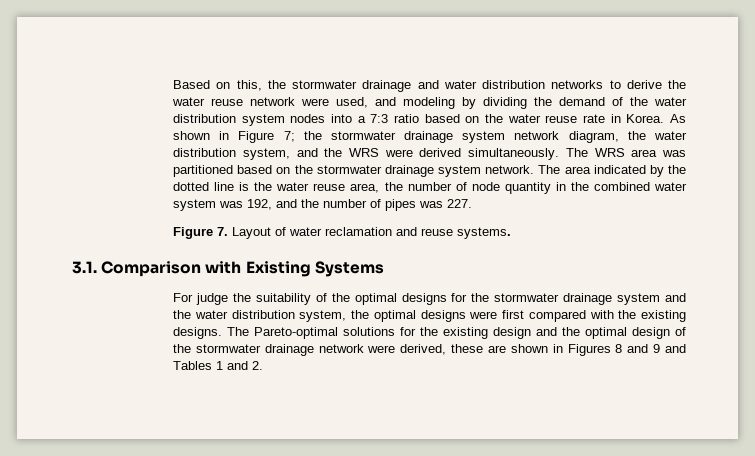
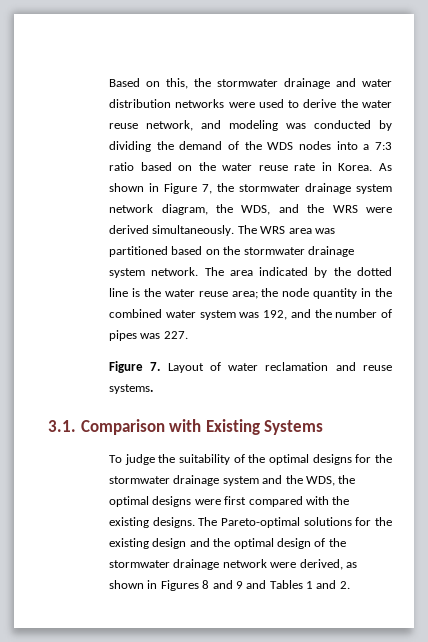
- Based on this, the stormwater drainage and water distribution networks to derive the water reuse network were used, and modeling by dividing the demand of the water distribution system nodes into a 7:3 ratio based on the water reuse rate in Korea.
+ Based on this, the stormwater drainage and water distribution networks were used to derive the water reuse network, and modeling was conducted by dividing the demand of the WDS nodes into a 7:3 ratio based on the water reuse rate in Korea.
- As shown in Figure 7; the stormwater drainage system network diagram, the water distribution system, and the WRS were derived simultaneously.
+ As shown in Figure 7, the stormwater drainage system network diagram, the WDS, and the WRS were derived simultaneously.
- The area indicated by the dotted line is the water reuse area, the number of node quantity in the combined water system was 192, and the number of pipes was 227.
+ The area indicated by the dotted line is the water reuse area; the node quantity in the combined water system was 192, and the number of pipes was 227.
- For judge the suitability of the optimal designs for the stormwater drainage system and the water distribution system, the optimal designs were first compared with the existing designs.
+ To judge the suitability of the optimal designs for the stormwater drainage system and the WDS, the optimal designs were first compared with the existing designs.
- The Pareto-optimal solutions for the existing design and the optimal design of the stormwater drainage network were derived, these are shown in Figures 8 and 9 and Tables 1 and 2.
+ The Pareto-optimal solutions for the existing design and the optimal design of the stormwater drainage network were derived, as shown in Figures 8 and 9 and Tables 1 and 2.

